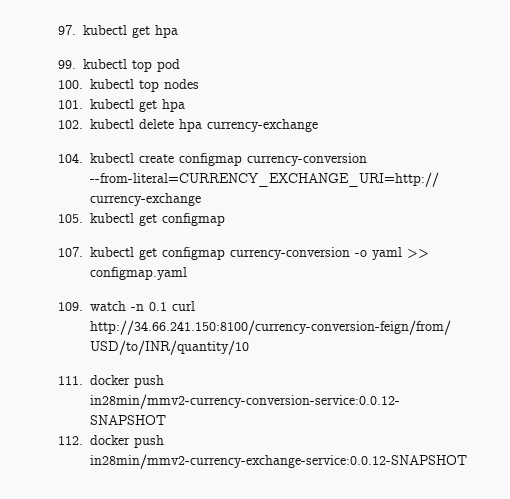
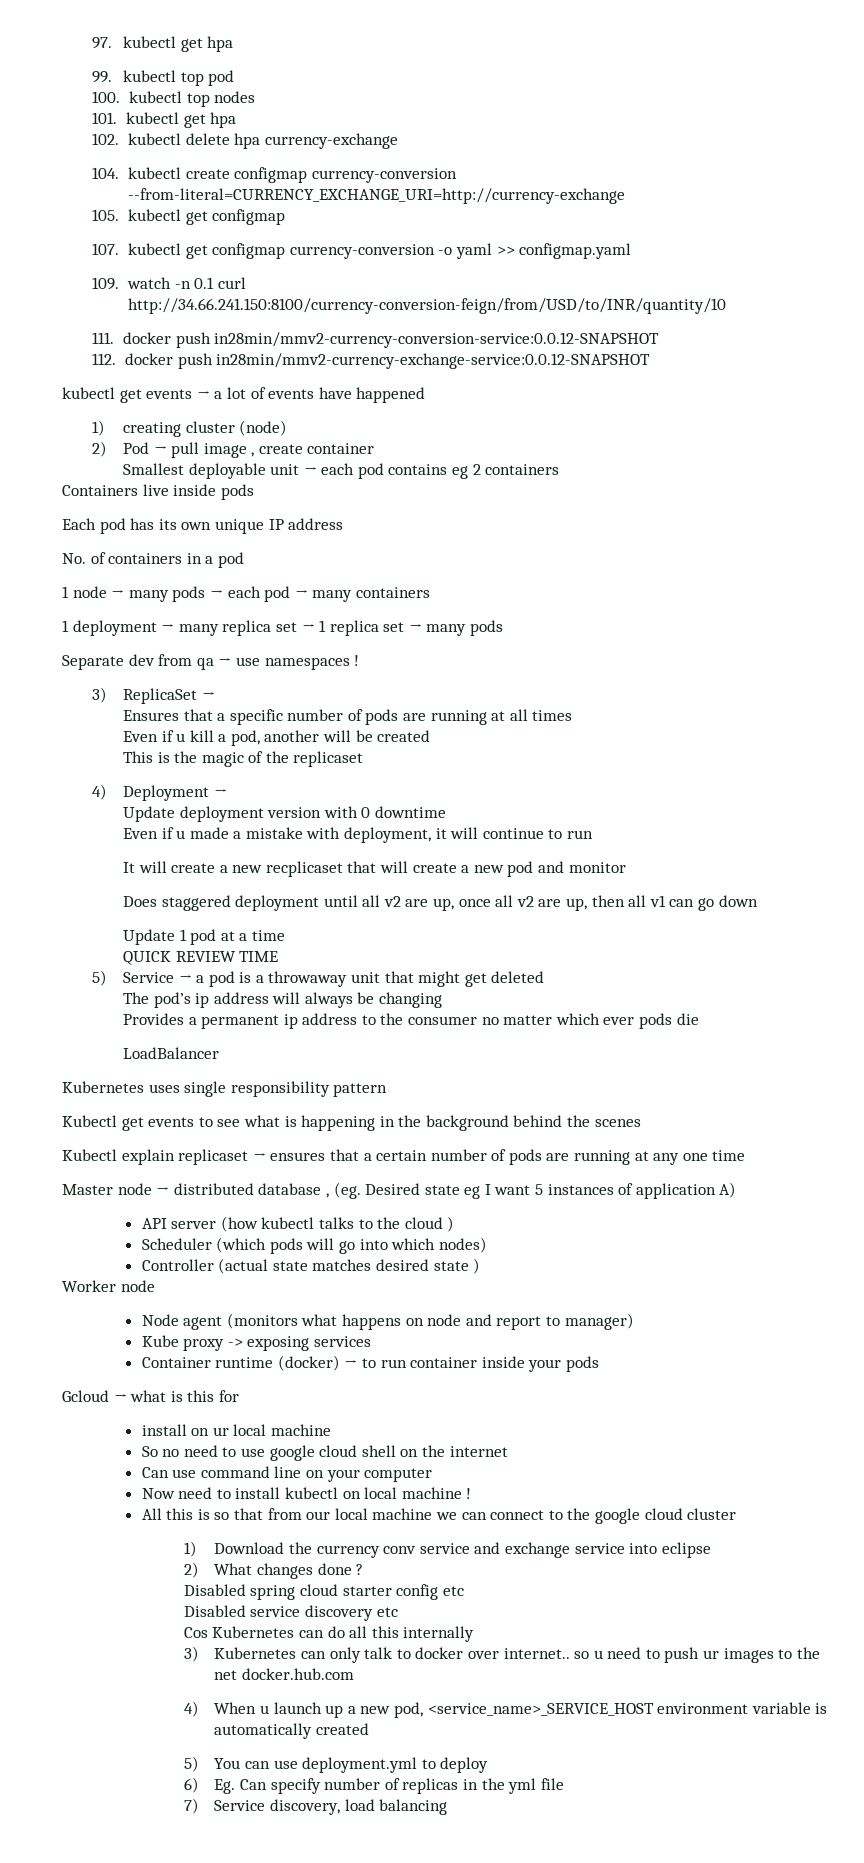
+ kubectl get events → a lot of events have happened
+ 1) creating cluster (node)
+ 2) Pod → pull image , create container
+ Smallest deployable unit → each pod contains eg 2 containers
+ Containers live inside pods
+ Each pod has its own unique IP address
+ No. of containers in a pod
+ 1 node → many pods → each pod → many containers
+ 1 deployment → many replica set → 1 replica set → many pods
+ Separate dev from qa → use namespaces !
+ 3) ReplicaSet →
+ Ensures that a specific number of pods are running at all times
+ Even if u kill a pod, another will be created
+ This is the magic of the replicaset
+ 4) Deployment →
+ Update deployment version with 0 downtime
+ Even if u made a mistake with deployment, it will continue to run
+ It will create a new recplicaset that will create a new pod and monitor
+ Does staggered deployment until all v2 are up, once all v2 are up, then all v1 can go down
+ Update 1 pod at a time
+ QUICK REVIEW TIME
+ 5) Service → a pod is a throwaway unit that might get deleted
+ The pod’s ip address will always be changing
+ Provides a permanent ip address to the consumer no matter which ever pods die
+ LoadBalancer
+ Kubernetes uses single responsibility pattern
+ Kubectl get events to see what is happening in the background behind the scenes
+ Kubectl explain replicaset → ensures that a certain number of pods are running at any one time
+ Master node → distributed database , (eg. Desired state eg I want 5 instances of application A)
+ API server (how kubectl talks to the cloud )
+ Scheduler (which pods will go into which nodes)
+ Controller (actual state matches desired state )
+ Worker node
+ Node agent (monitors what happens on node and report to manager)
+ Kube proxy -> exposing services
+ Container runtime (docker) → to run container inside your pods
+ Gcloud → what is this for
+ install on ur local machine
+ So no need to use google cloud shell on the internet
+ Can use command line on your computer
+ Now need to install kubectl on local machine !
+ All this is so that from our local machine we can connect to the google cloud cluster
+ 1) Download the currency conv service and exchange service into eclipse
+ 2) What changes done ?
+ Disabled spring cloud starter config etc
+ Disabled service discovery etc
+ Cos Kubernetes can do all this internally
+ 3) Kubernetes can only talk to docker over internet.. so u need to push ur images to the net docker.hub.com
+ 4) When u launch up a new pod, <service_name>_SERVICE_HOST environment variable is automatically created
+ 5) You can use deployment.yml to deploy
+ 6) Eg. Can specify number of replicas in the yml file
+ 7) Service discovery, load balancing

